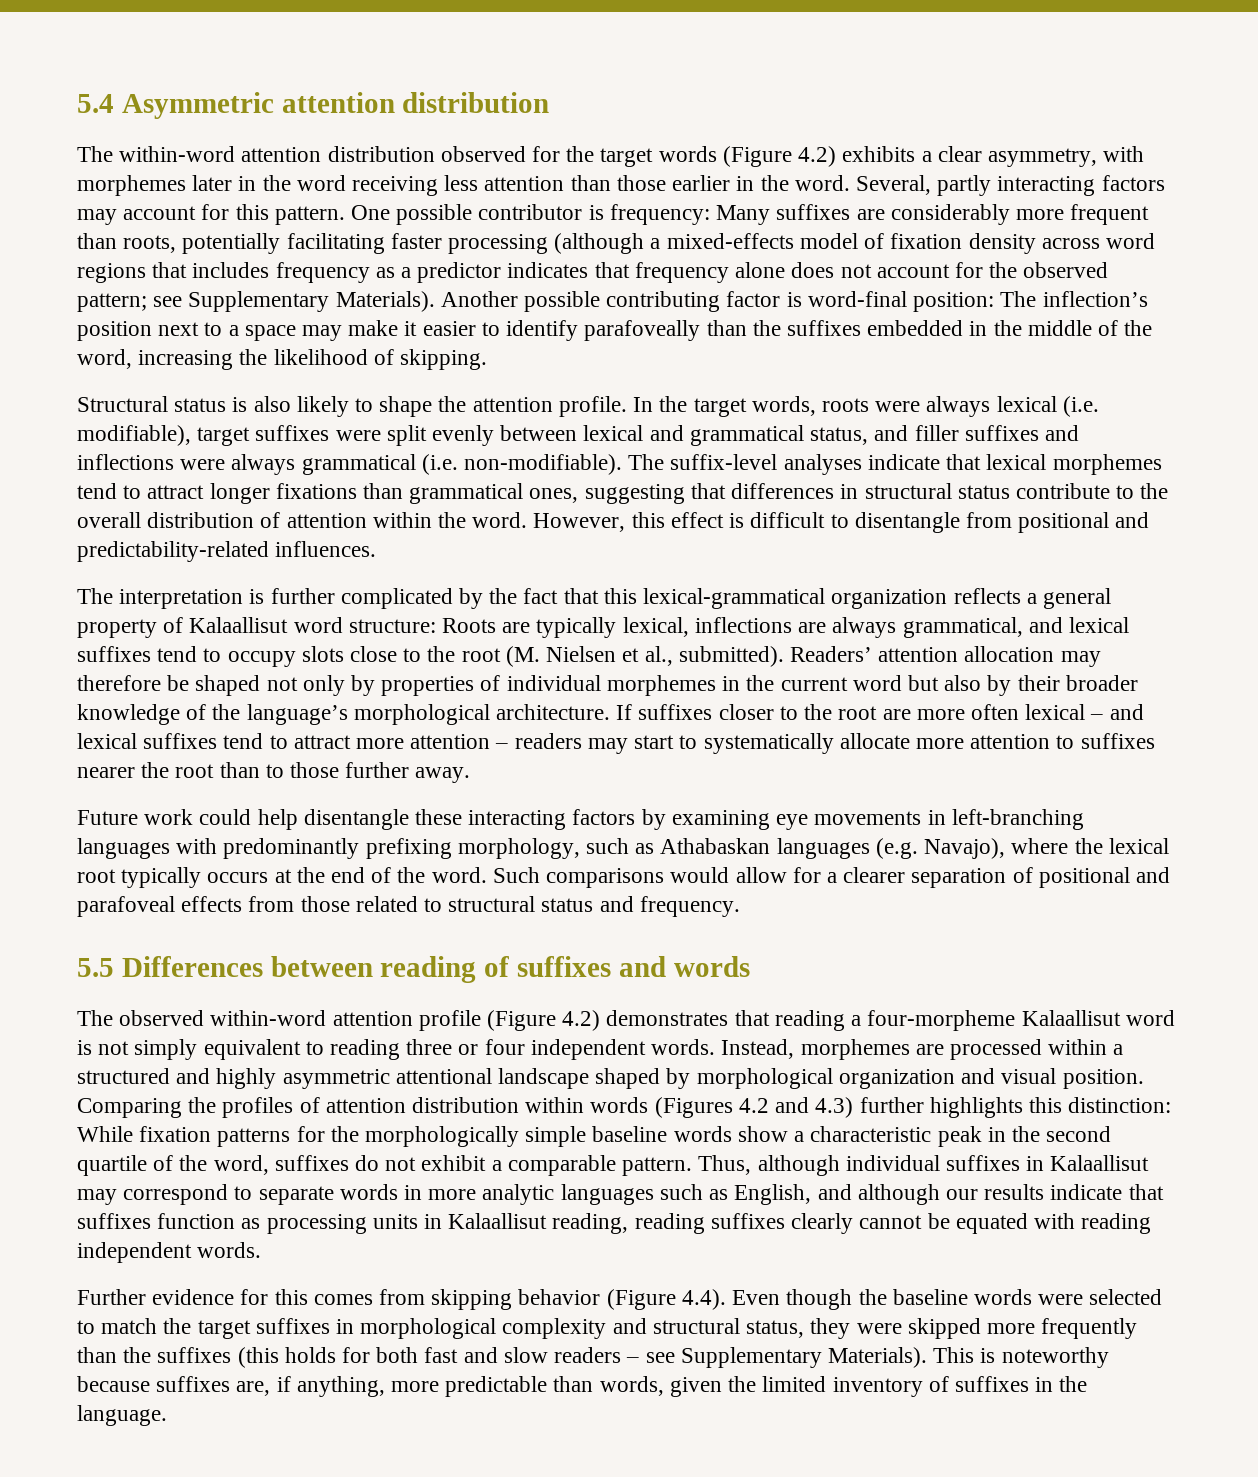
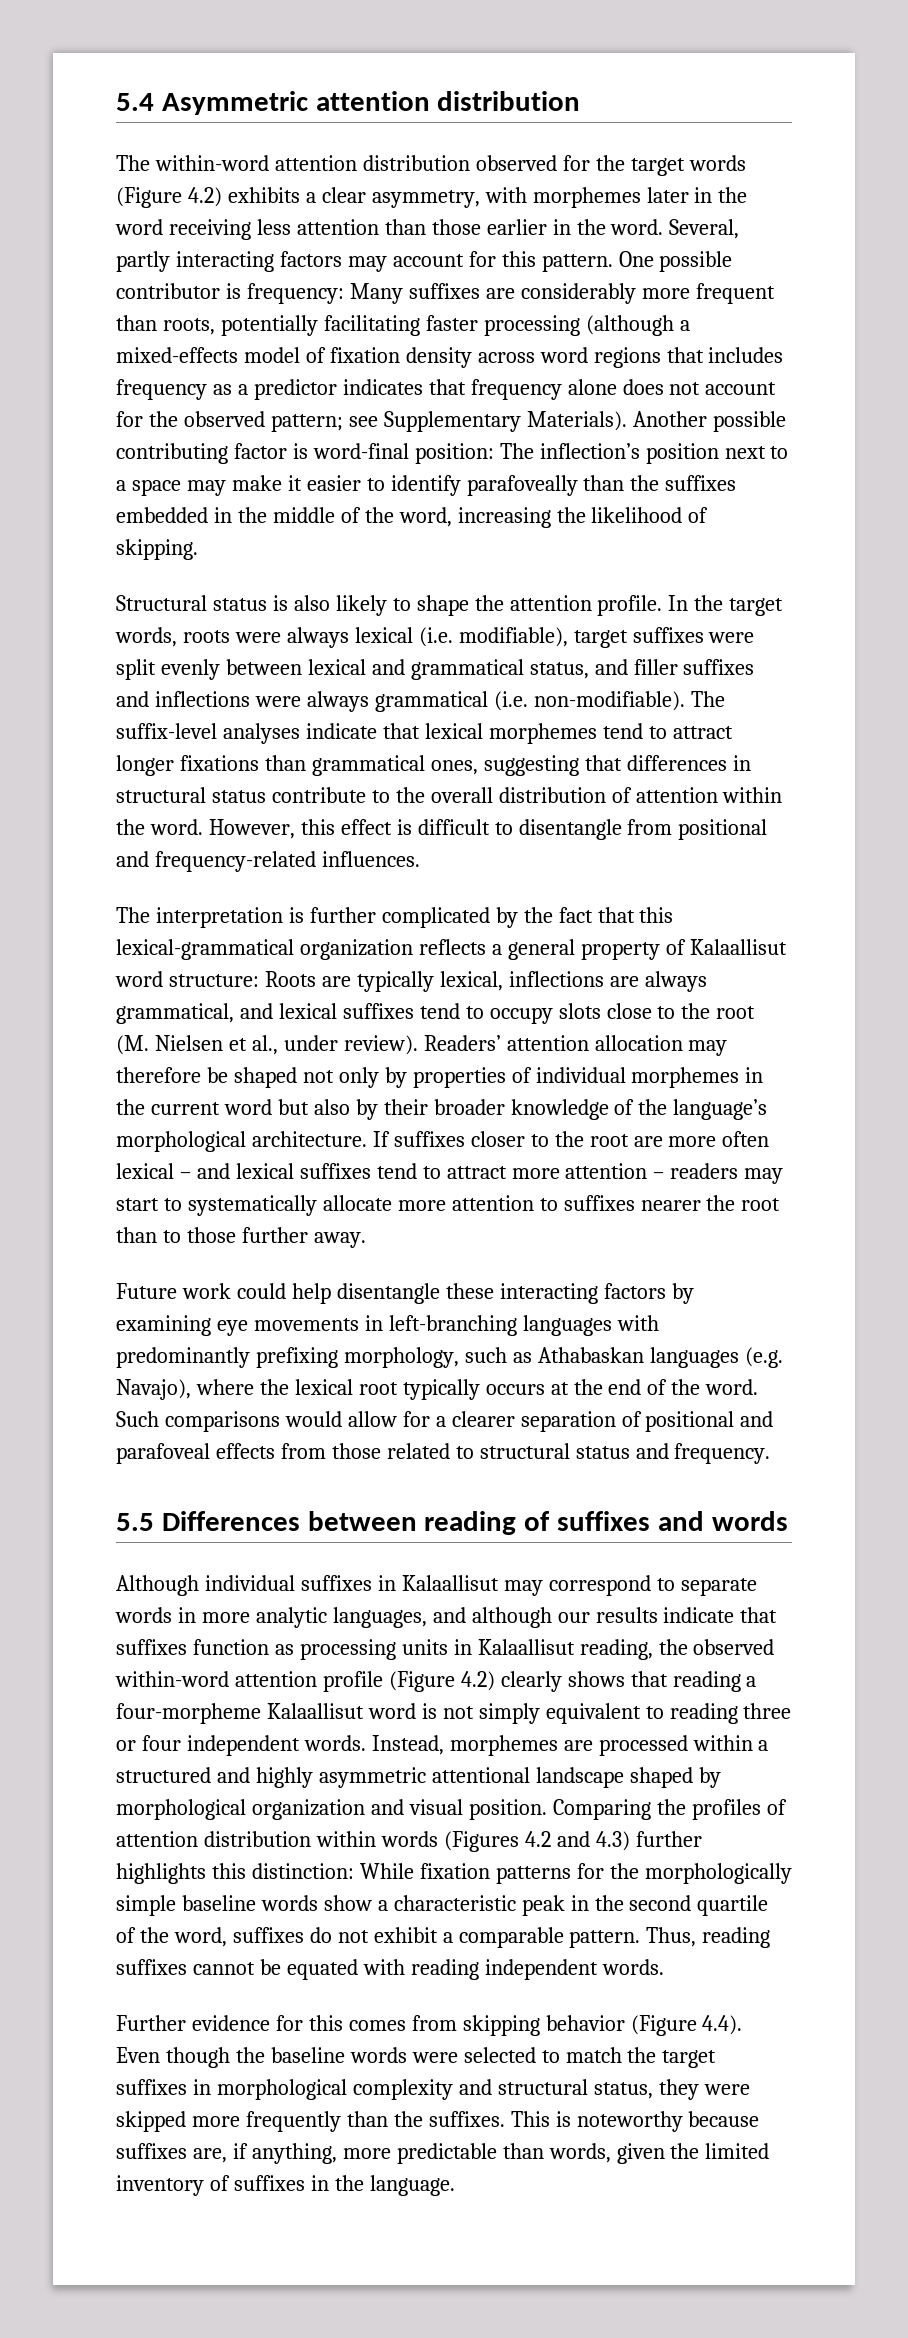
- However, this effect is difficult to disentangle from positional and predictability-related influences.
+ However, this effect is difficult to disentangle from positional and frequency-related influences.
- The interpretation is further complicated by the fact that this lexical-grammatical organization reflects a general property of Kalaallisut word structure: Roots are typically lexical, inflections are always grammatical, and lexical suffixes tend to occupy slots close to the root (M. Nielsen et al., submitted).
+ The interpretation is further complicated by the fact that this lexical-grammatical organization reflects a general property of Kalaallisut word structure: Roots are typically lexical, inflections are always grammatical, and lexical suffixes tend to occupy slots close to the root (M. Nielsen et al., under review).
- The observed within-word attention profile (Figure 4.2) demonstrates that reading a four-morpheme Kalaallisut word is not simply equivalent to reading three or four independent words.
+ Although individual suffixes in Kalaallisut may correspond to separate words in more analytic languages, and although our results indicate that suffixes function as processing units in Kalaallisut reading, the observed within-word attention profile (Figure 4.2) clearly shows that reading a four-morpheme Kalaallisut word is not simply equivalent to reading three or four independent words.
- Thus, although individual suffixes in Kalaallisut may correspond to separate words in more analytic languages such as English, and although our results indicate that suffixes function as processing units in Kalaallisut reading, reading suffixes clearly cannot be equated with reading independent words.
+ Thus, reading suffixes cannot be equated with reading independent words.
- Further evidence for this comes from skipping behavior (Figure 4.4). Even though the baseline words were selected to match the target suffixes in morphological complexity and structural status, they were skipped more frequently than the suffixes (this holds for both fast and slow readers – see Supplementary Materials).
+ Further evidence for this comes from skipping behavior (Figure 4.4). Even though the baseline words were selected to match the target suffixes in morphological complexity and structural status, they were skipped more frequently than the suffixes.

